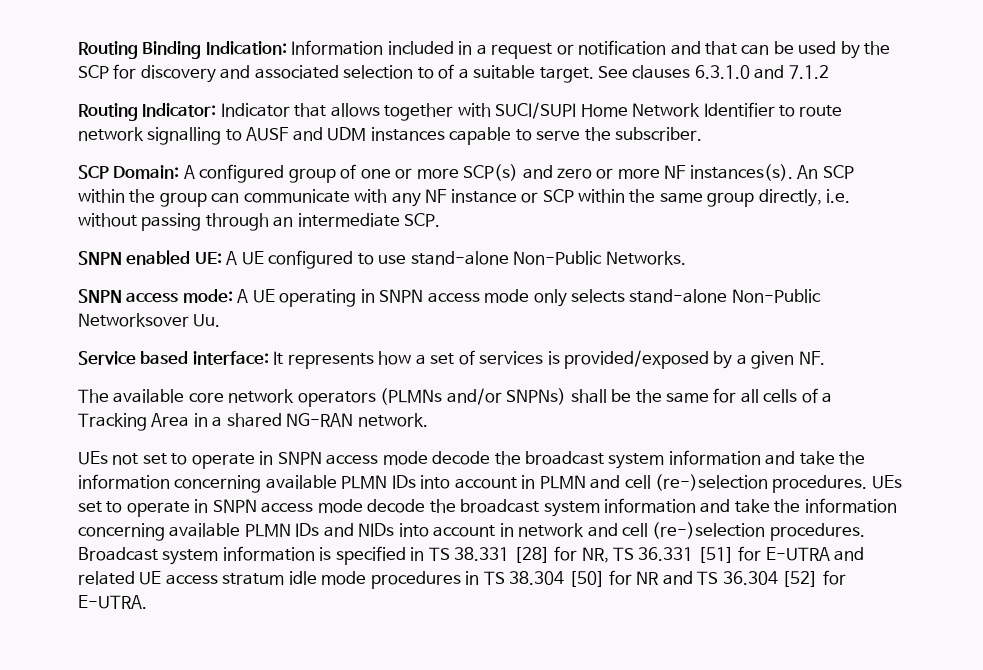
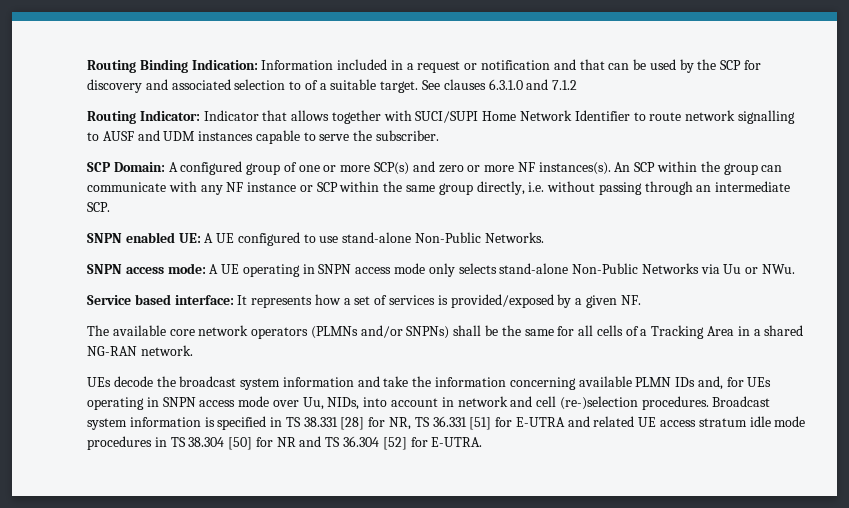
- SNPN access mode: A UE operating in SNPN access mode only selects stand-alone Non-Public Networksover Uu.
+ SNPN access mode: A UE operating in SNPN access mode only selects stand-alone Non-Public Networks via Uu or NWu.
- UEs not set to operate in SNPN access mode decode the broadcast system information and take the information concerning available PLMN IDs into account in PLMN and cell (re-)selection procedures. UEs set to operate in SNPN access mode decode the broadcast system information and take the information concerning available PLMN IDs and NIDs into account in network and cell (re-)selection procedures.
+ UEs decode the broadcast system information and take the information concerning available PLMN IDs and, for UEs operating in SNPN access mode over Uu, NIDs, into account in network and cell (re-)selection procedures.

